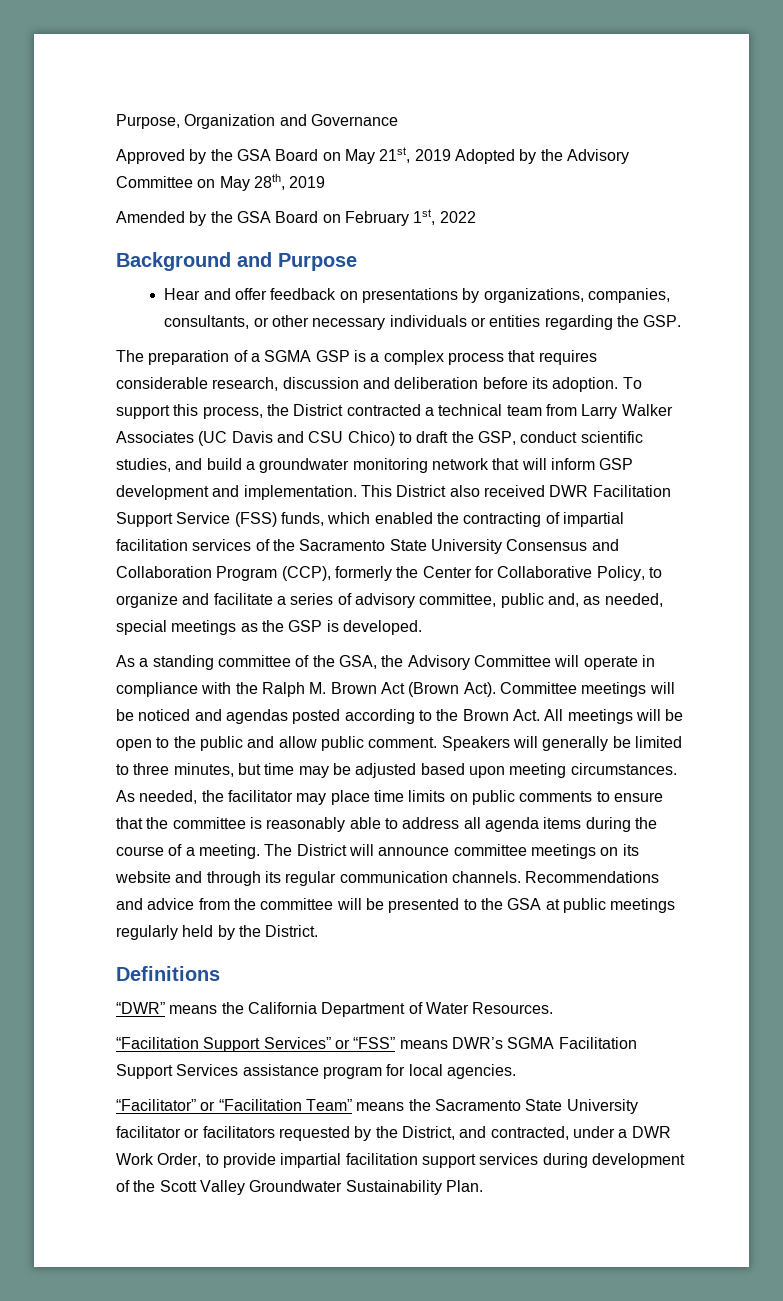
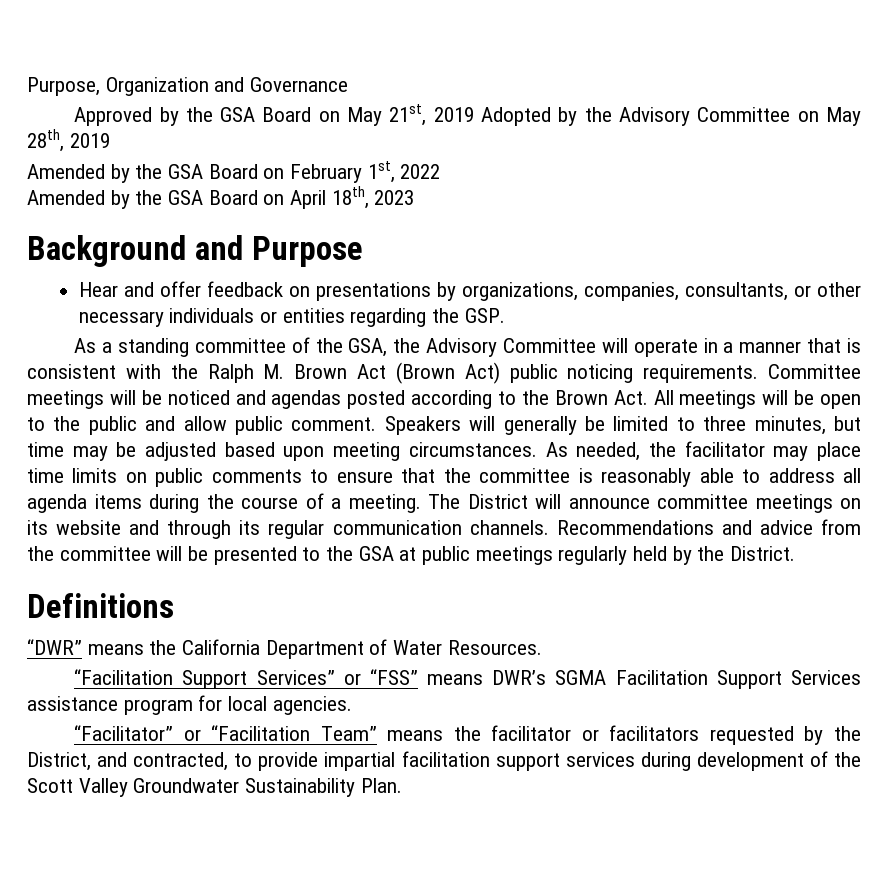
+ Amended by the GSA Board on April 18th, 2023
- The preparation of a SGMA GSP is a complex process that requires considerable research, discussion and deliberation before its adoption. To support this process, the District contracted a technical team from Larry Walker Associates (UC Davis and CSU Chico) to draft the GSP, conduct scientific studies, and build a groundwater monitoring network that will inform GSP development and implementation. This District also received DWR Facilitation Support Service (FSS) funds, which enabled the contracting of impartial facilitation services of the Sacramento State University Consensus and Collaboration Program (CCP), formerly the Center for Collaborative Policy, to organize and facilitate a series of advisory committee, public and, as needed, special meetings as the GSP is developed.
- As a standing committee of the GSA, the Advisory Committee will operate in compliance with the Ralph M. Brown Act (Brown Act).
+ As a standing committee of the GSA, the Advisory Committee will operate in a manner that is consistent with the Ralph M. Brown Act (Brown Act) public noticing requirements.
- “Facilitator” or “Facilitation Team” means the Sacramento State University facilitator or facilitators requested by the District, and contracted, under a DWR Work Order, to provide impartial facilitation support services during development of the Scott Valley Groundwater Sustainability Plan.
+ “Facilitator” or “Facilitation Team” means the facilitator or facilitators requested by the District, and contracted, to provide impartial facilitation support services during development of the Scott Valley Groundwater Sustainability Plan.

